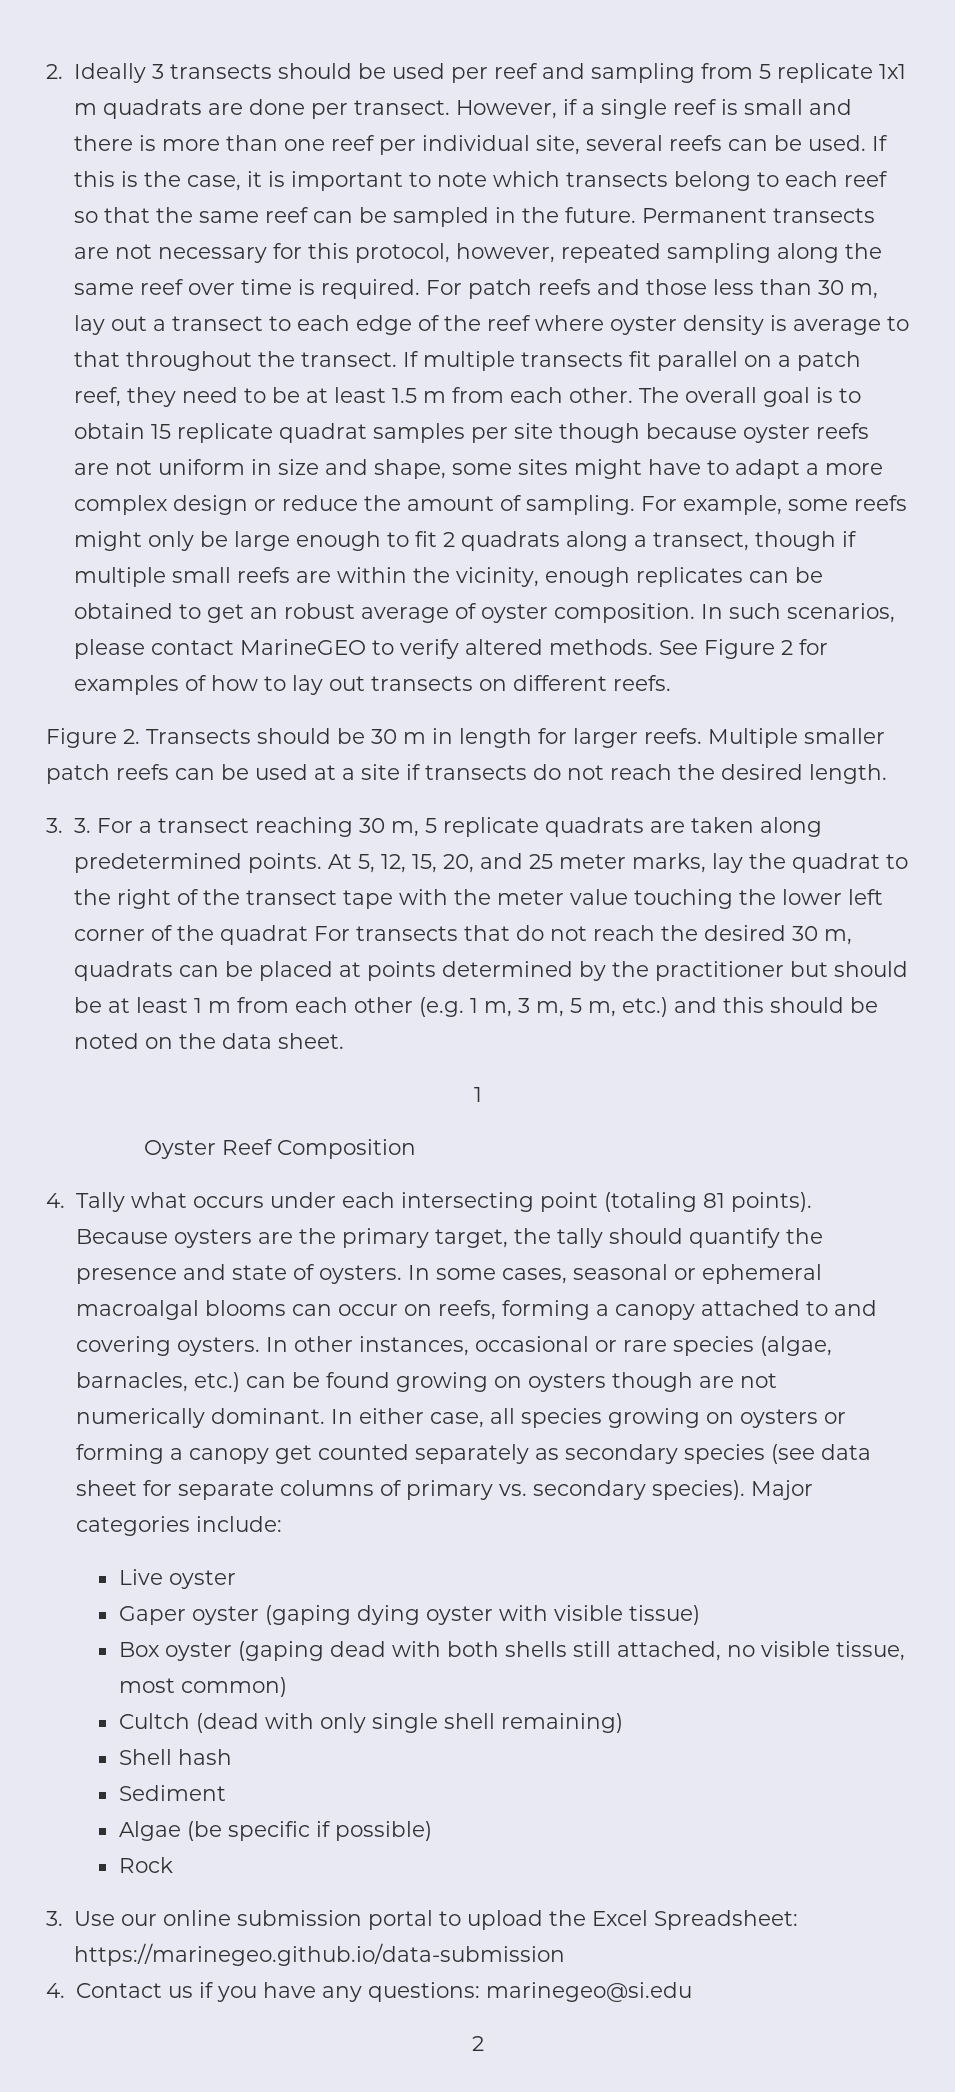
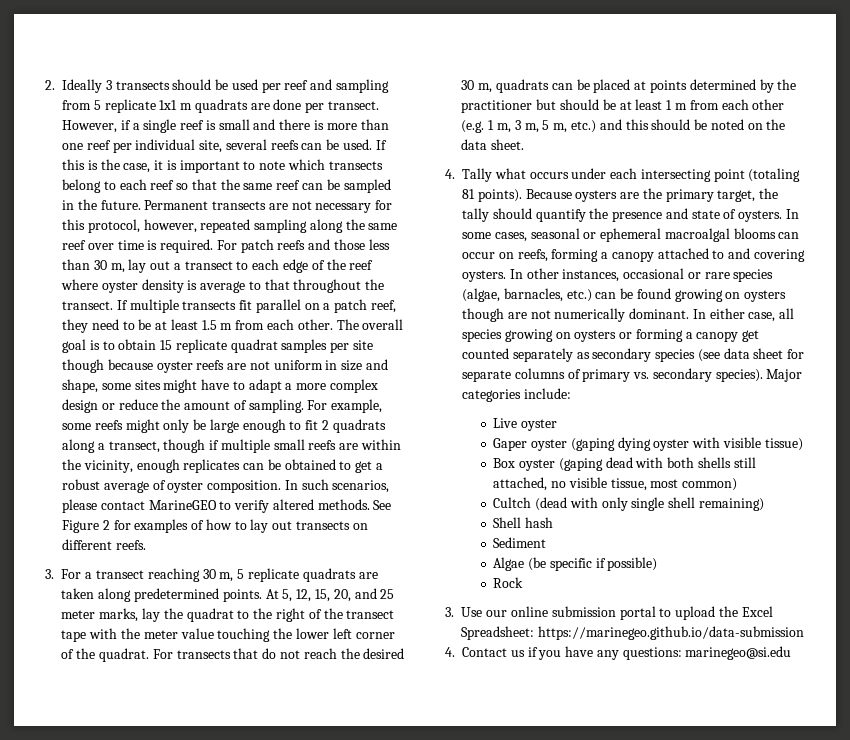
- For example, some reefs might only be large enough to fit 2 quadrats along a transect, though if multiple small reefs are within the vicinity, enough replicates can be obtained to get an robust average of oyster composition.
+ For example, some reefs might only be large enough to fit 2 quadrats along a transect, though if multiple small reefs are within the vicinity, enough replicates can be obtained to get a robust average of oyster composition.
- Figure 2. Transects should be 30 m in length for larger reefs. Multiple smaller patch reefs can be used at a site if transects do not reach the desired length.
- 3. 3. For a transect reaching 30 m, 5 replicate quadrats are taken along predetermined points.
+ 3. For a transect reaching 30 m, 5 replicate quadrats are taken along predetermined points.
- At 5, 12, 15, 20, and 25 meter marks, lay the quadrat to the right of the transect tape with the meter value touching the lower left corner of the quadrat For transects that do not reach the desired 30 m, quadrats can be placed at points determined by the practitioner but should be at least 1 m from each other (e.g. 1 m, 3 m, 5 m, etc.) and this should be noted on the data sheet.
- 1
- Oyster Reef Composition
+ At 5, 12, 15, 20, and 25 meter marks, lay the quadrat to the right of the transect tape with the meter value touching the lower left corner of the quadrat. For transects that do not reach the desired 30 m, quadrats can be placed at points determined by the practitioner but should be at least 1 m from each other (e.g. 1 m, 3 m, 5 m, etc.) and this should be noted on the data sheet.
  4. Contact us if you have any questions: marinegeo@si.edu
- 2

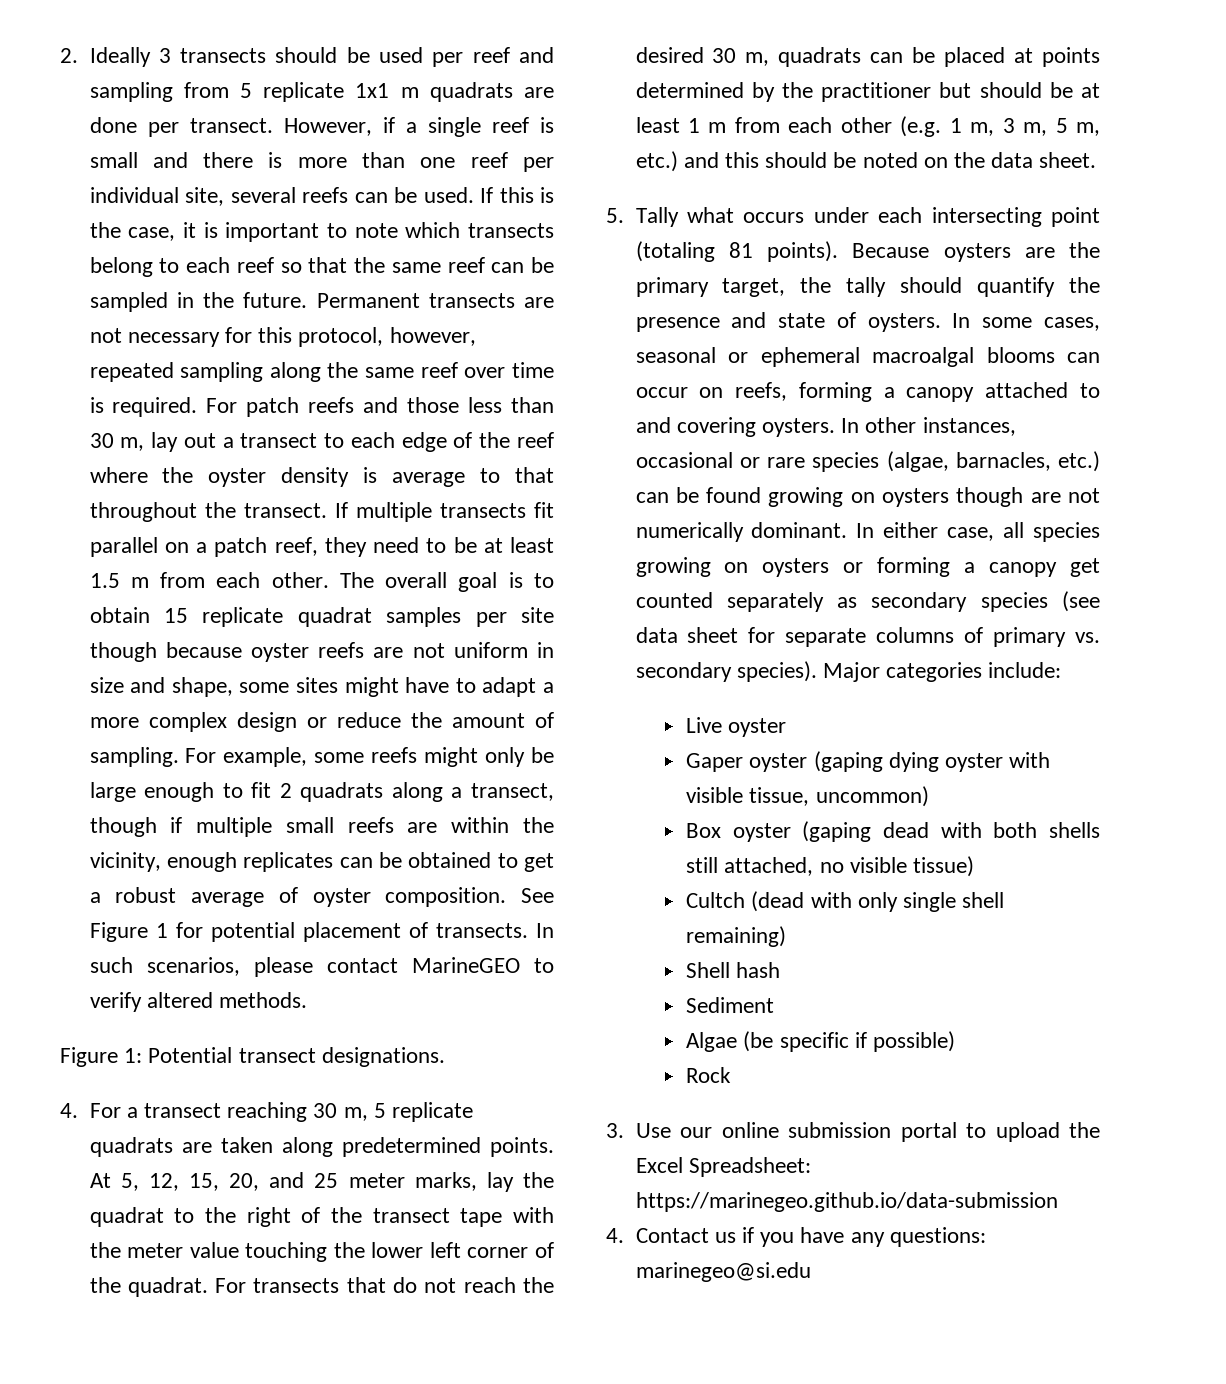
- For patch reefs and those less than 30 m, lay out a transect to each edge of the reef where oyster density is average to that throughout the transect.
+ For patch reefs and those less than 30 m, lay out a transect to each edge of the reef where the oyster density is average to that throughout the transect.
+ See Figure 1 for potential placement of transects.
- In such scenarios, please contact MarineGEO to verify altered methods. See Figure 2 for examples of how to lay out transects on different reefs.
- 3. For a transect reaching 30 m, 5 replicate quadrats are taken along predetermined points.
+ In such scenarios, please contact MarineGEO to verify altered methods.
+ Figure 1: Potential transect designations.
+ 4. For a transect reaching 30 m, 5 replicate quadrats are taken along predetermined points.
- 4. Tally what occurs under each intersecting point (totaling 81 points).
+ 5. Tally what occurs under each intersecting point (totaling 81 points).
- Gaper oyster (gaping dying oyster with visible tissue)
+ Gaper oyster (gaping dying oyster with visible tissue, uncommon)
- Box oyster (gaping dead with both shells still attached, no visible tissue, most common)
+ Box oyster (gaping dead with both shells still attached, no visible tissue)

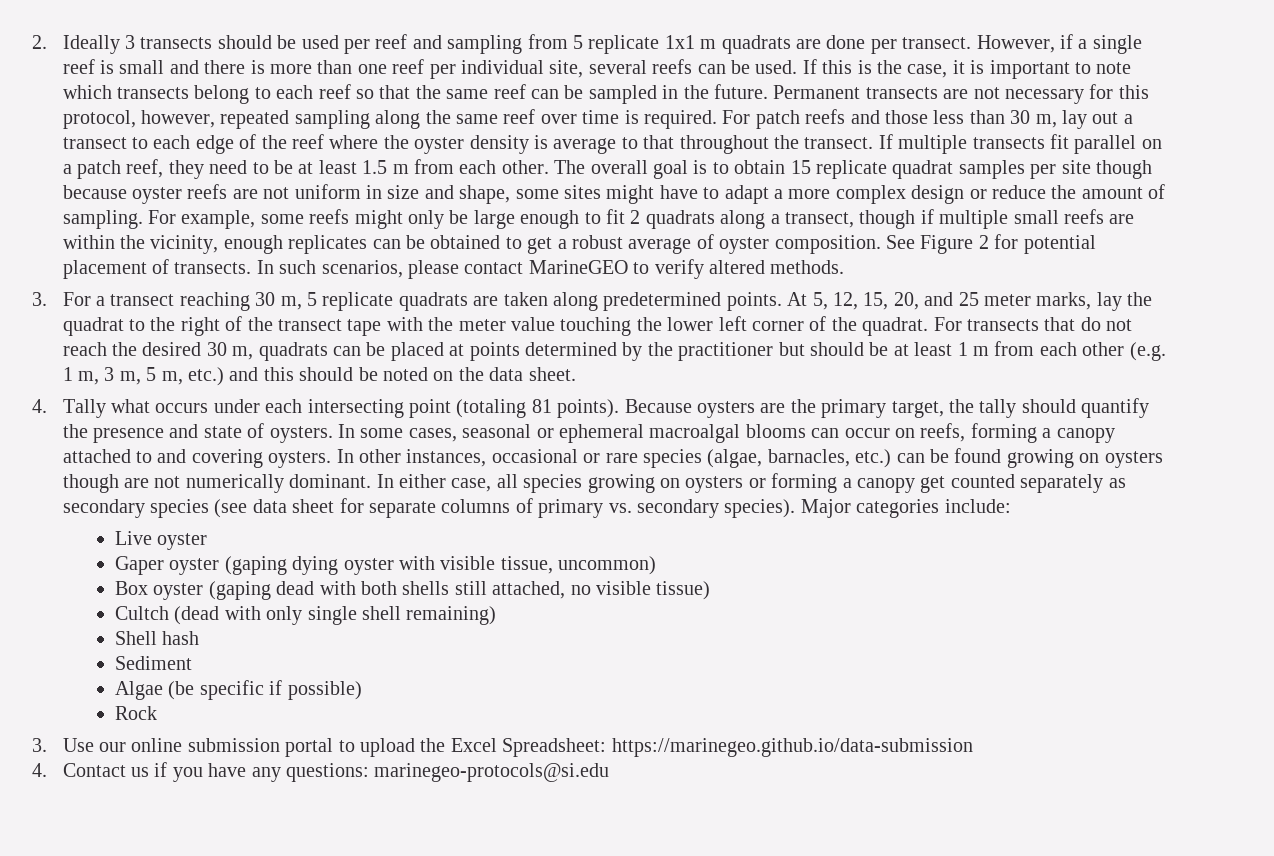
- See Figure 1 for potential placement of transects.
+ See Figure 2 for potential placement of transects.
- Figure 1: Potential transect designations.
- 4. For a transect reaching 30 m, 5 replicate quadrats are taken along predetermined points.
+ 3. For a transect reaching 30 m, 5 replicate quadrats are taken along predetermined points.
- 5. Tally what occurs under each intersecting point (totaling 81 points).
+ 4. Tally what occurs under each intersecting point (totaling 81 points).
- 4. Contact us if you have any questions: marinegeo@si.edu
+ 4. Contact us if you have any questions: marinegeo-protocols@si.edu

